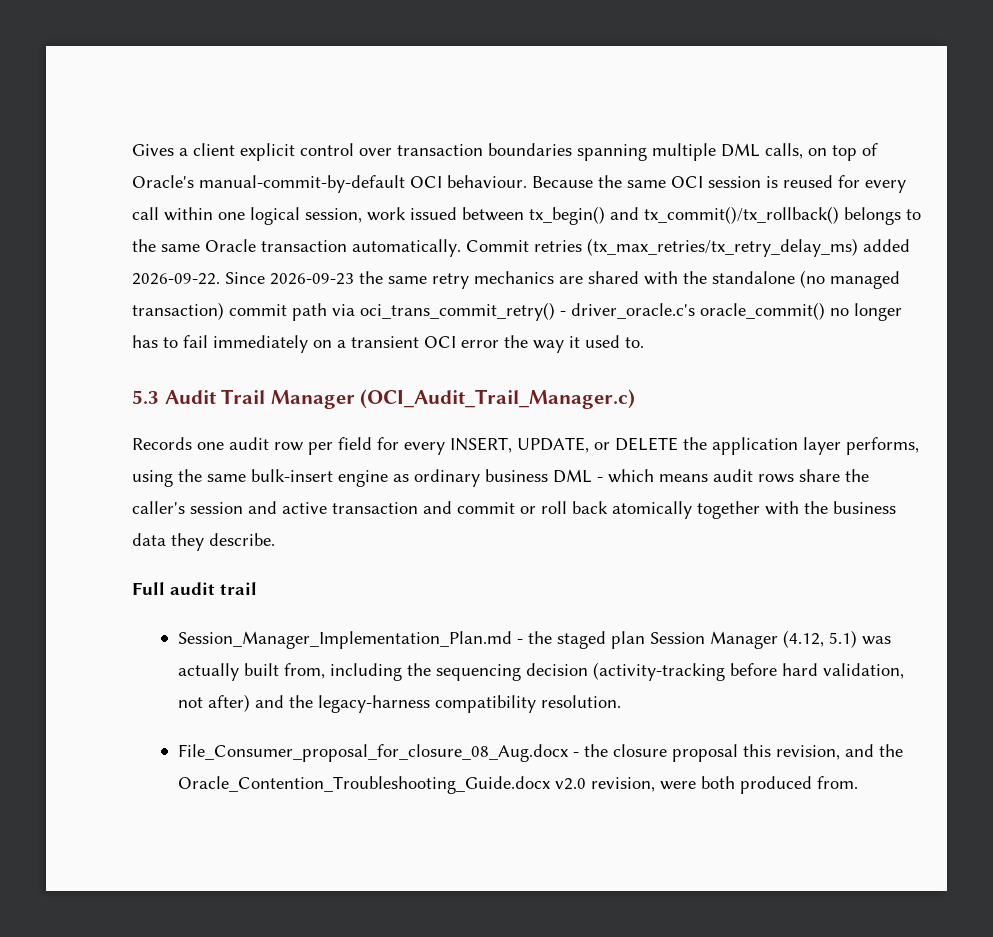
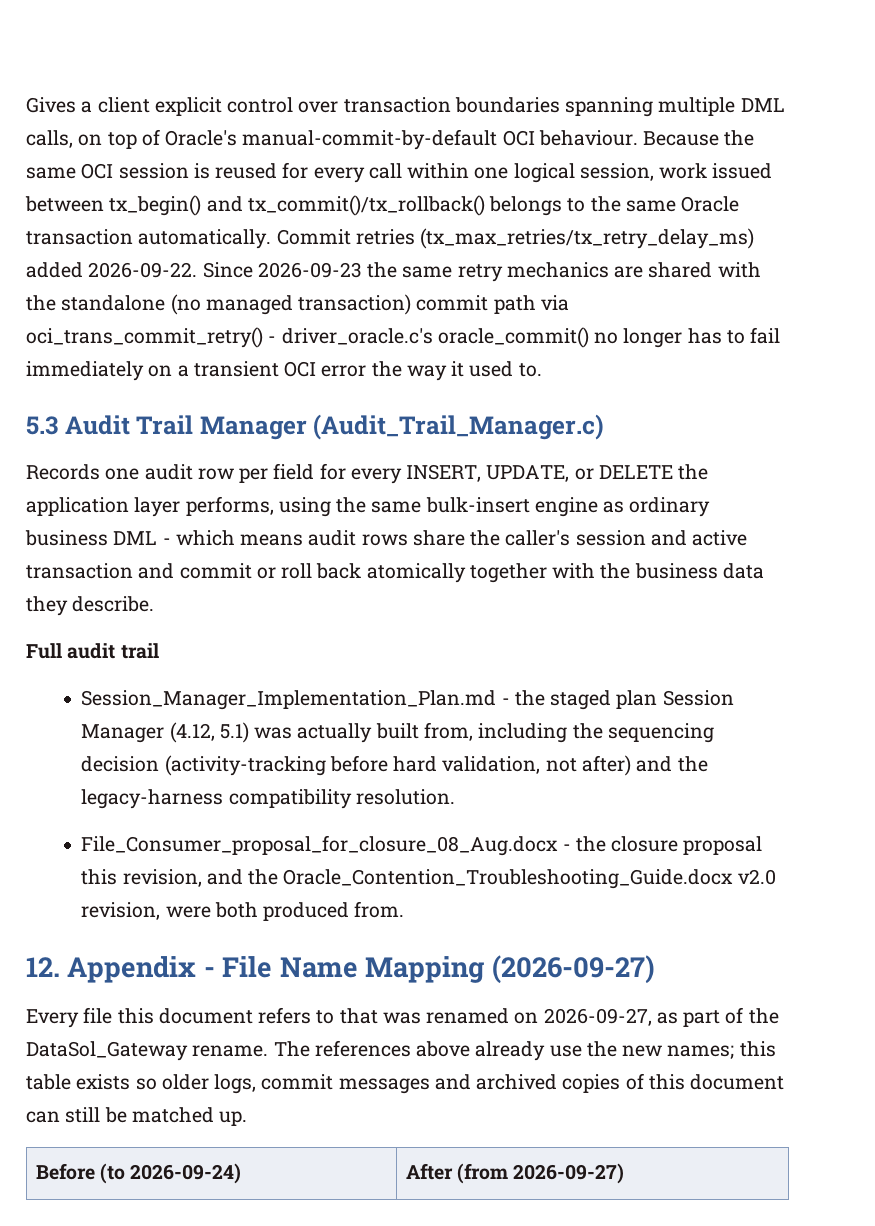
- 5.3 Audit Trail Manager (OCI_Audit_Trail_Manager.c)
+ 5.3 Audit Trail Manager (Audit_Trail_Manager.c)
+ 12. Appendix - File Name Mapping (2026-09-27)
+ Every file this document refers to that was renamed on 2026-09-27, as part of the DataSol_Gateway rename. The references above already use the new names; this table exists so older logs, commit messages and archived copies of this document can still be matched up.
+ Before (to 2026-09-24) | After (from 2026-09-27)

